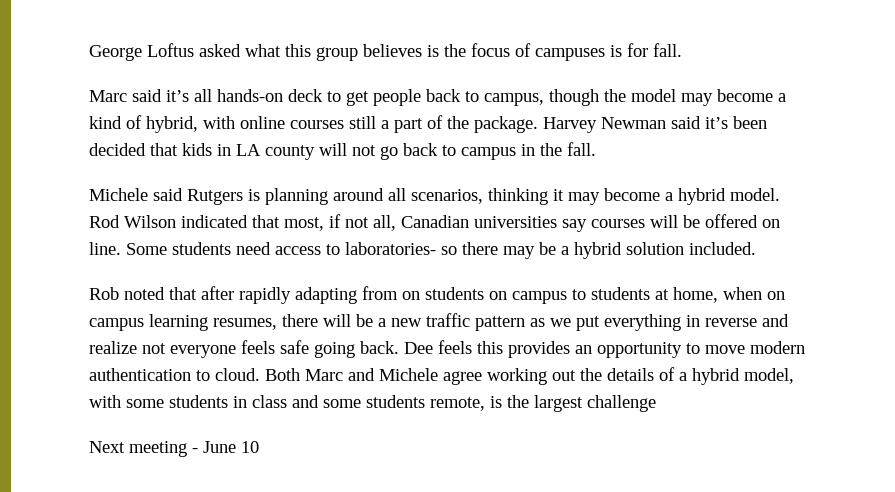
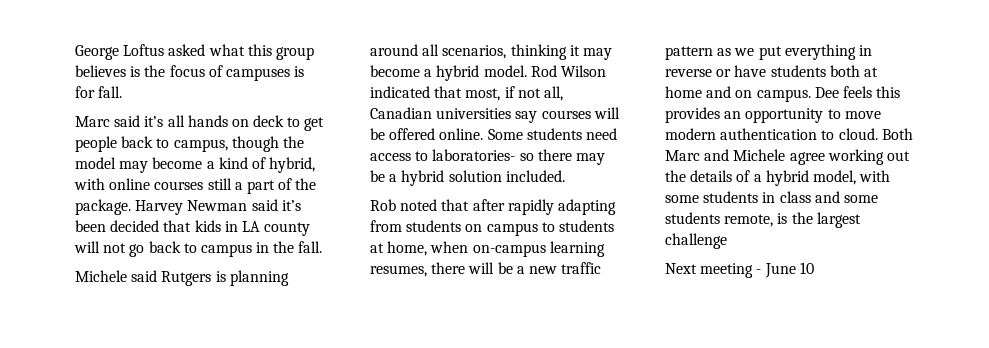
- Marc said it’s all hands-on deck to get people back to campus, though the model may become a kind of hybrid, with online courses still a part of the package.
+ Marc said it’s all hands on deck to get people back to campus, though the model may become a kind of hybrid, with online courses still a part of the package.
- Rod Wilson indicated that most, if not all, Canadian universities say courses will be offered on line.
+ Rod Wilson indicated that most, if not all, Canadian universities say courses will be offered online.
- Rob noted that after rapidly adapting from on students on campus to students at home, when on campus learning resumes, there will be a new traffic pattern as we put everything in reverse and realize not everyone feels safe going back.
+ Rob noted that after rapidly adapting from students on campus to students at home, when on-campus learning resumes, there will be a new traffic pattern as we put everything in reverse or have students both at home and on campus.

